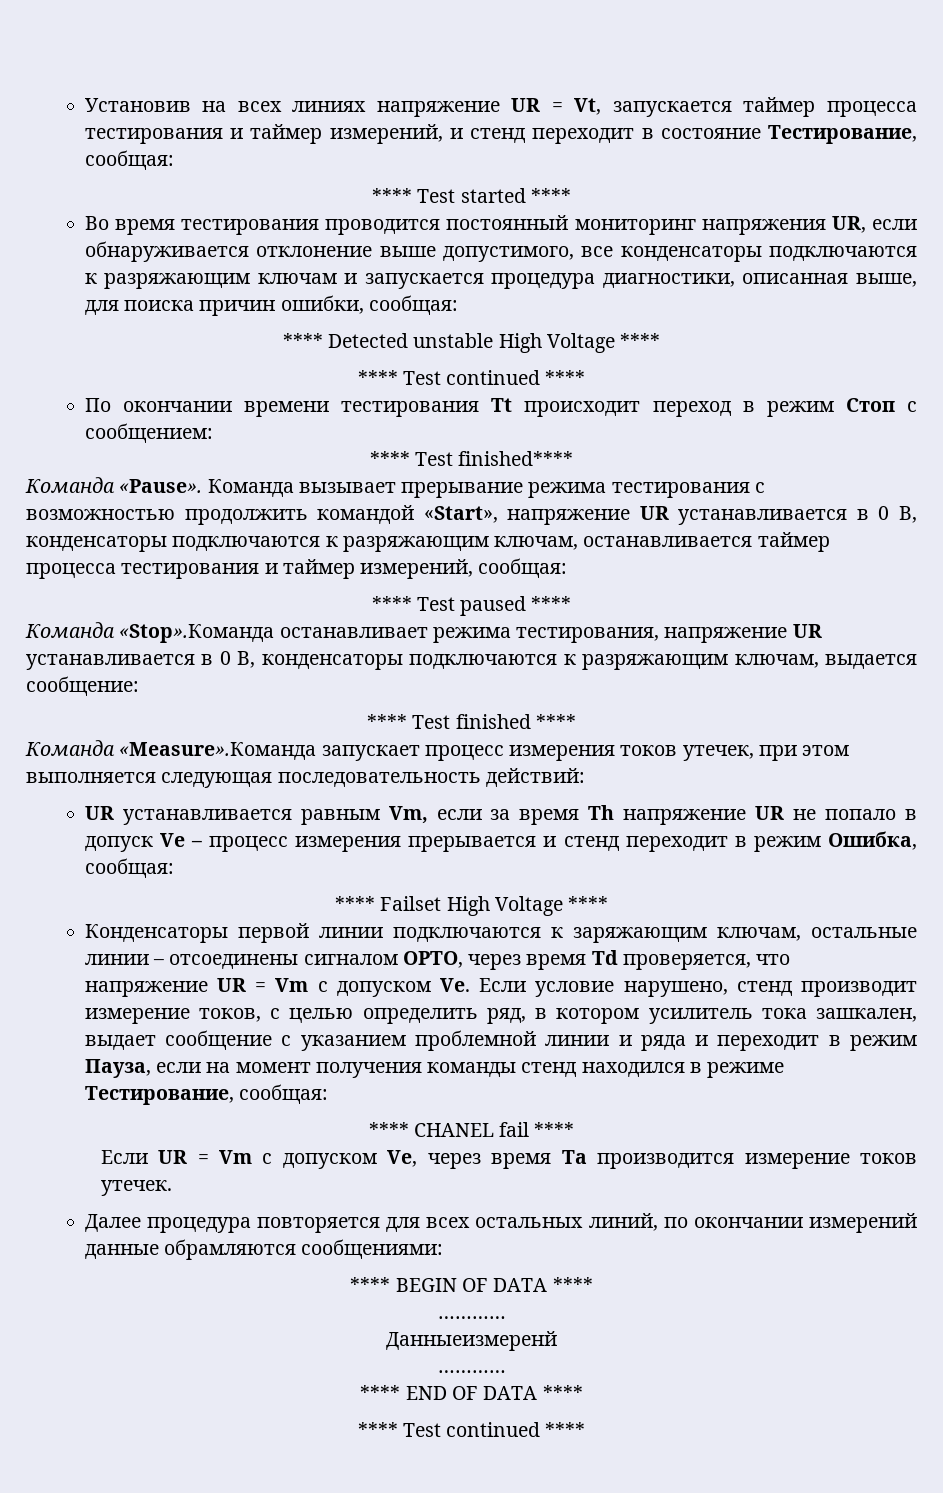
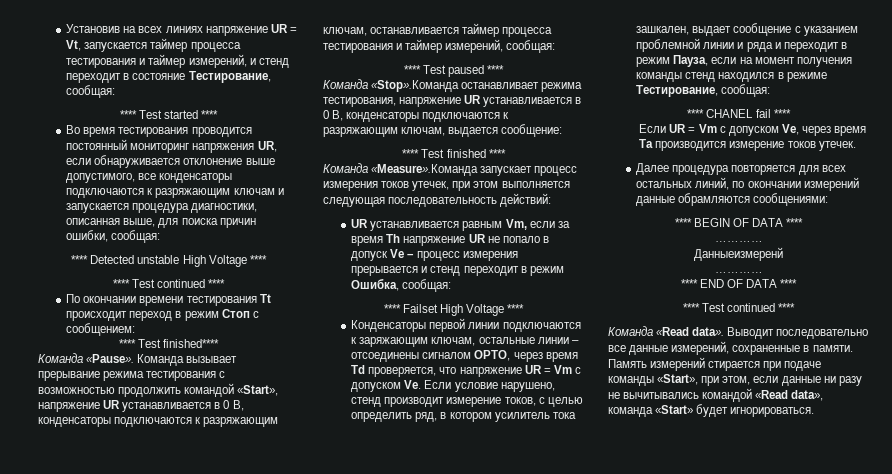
+ Команда «Read data». Выводит последовательно все данные измерений, сохраненные в памяти. Память измерений стирается при подаче команды «Start», при этом, если данные ни разу не вычитывались командой «Read data», команда «Start» будет игнорироваться.

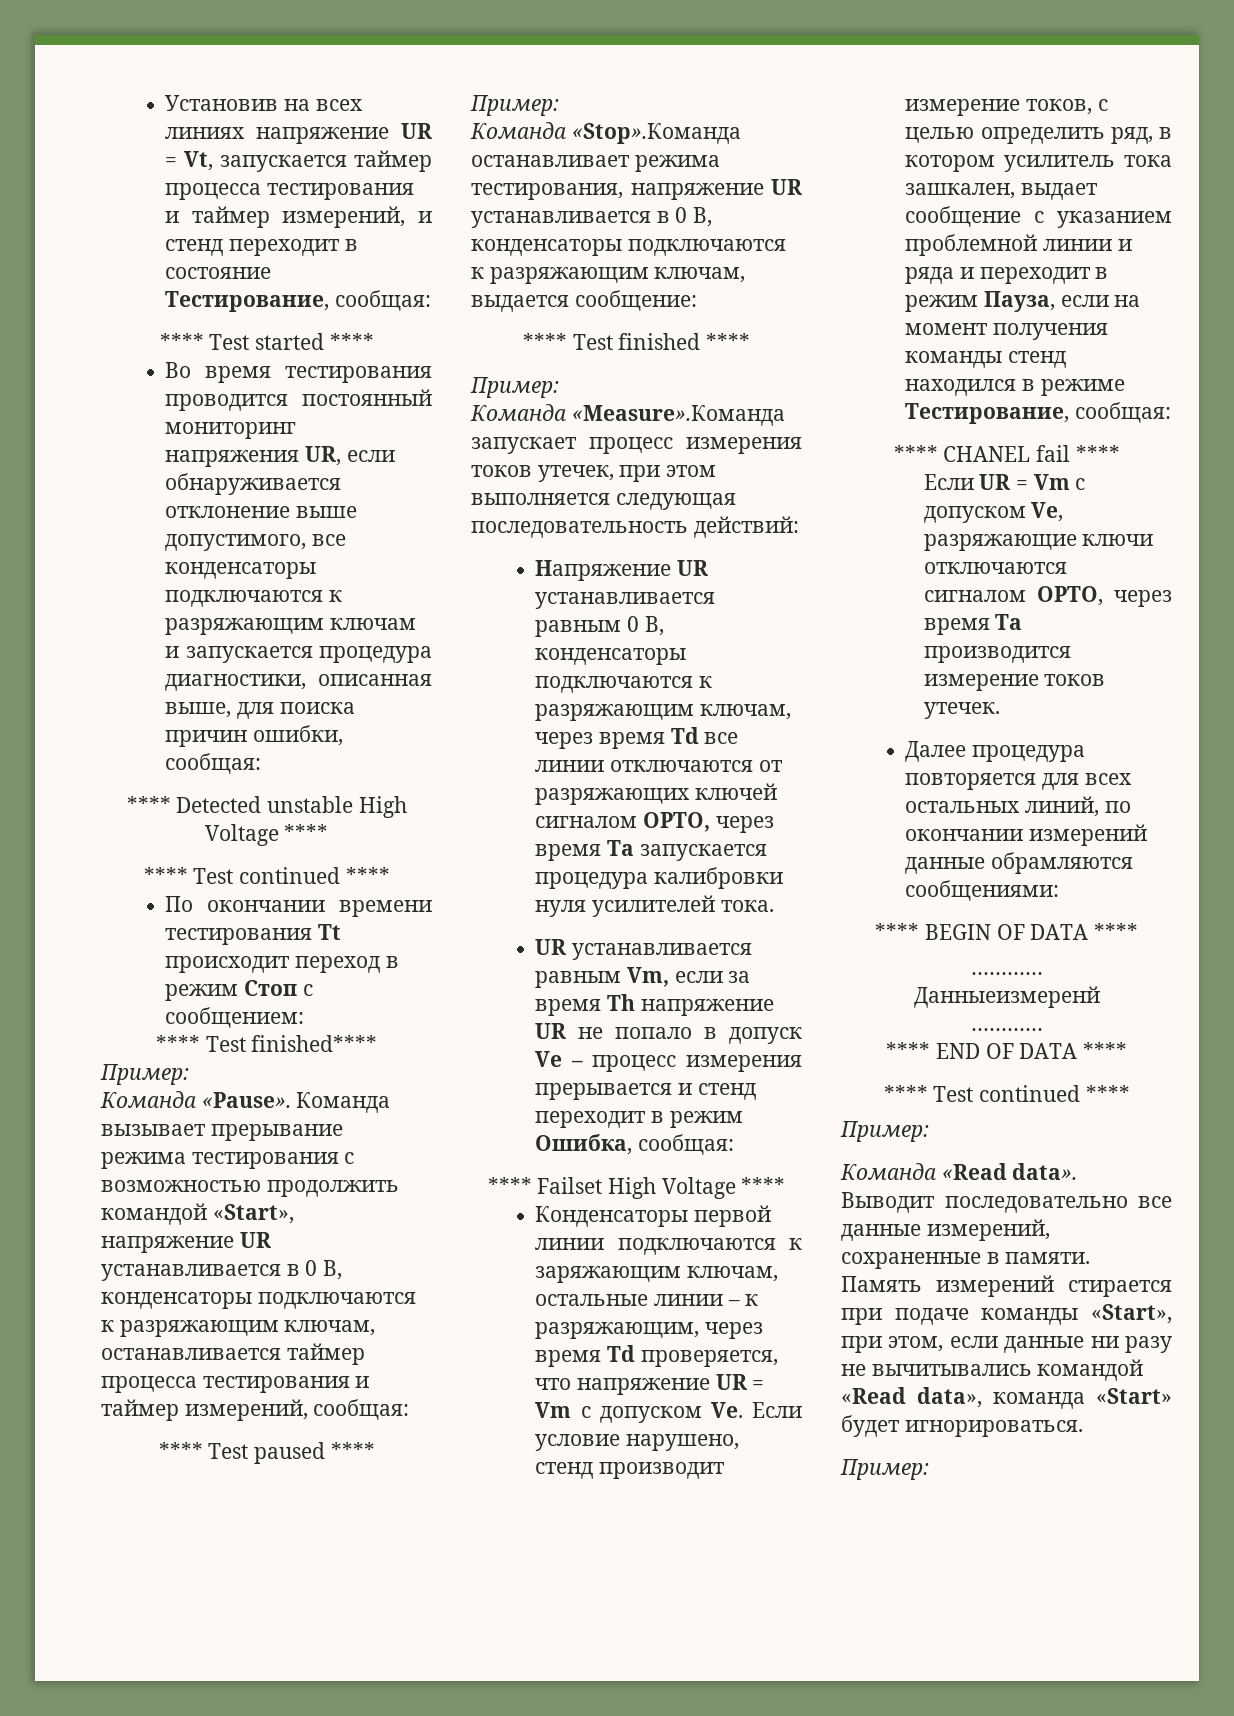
  **** Test finished****
+ Пример:
  **** Test paused ****
+ Пример:
  **** Test finished ****
+ Пример:
+ Напряжение UR устанавливается равным 0 В, конденсаторы подключаются к разряжающим ключам, через время Td все линии отключаются от разряжающих ключей сигналом OPTO, через время Ta запускается процедура калибровки нуля усилителей тока.
- Конденсаторы первой линии подключаются к заряжающим ключам, остальные линии – отсоединены сигналом OPTO, через время Td проверяется, что напряжение UR = Vm с допуском Ve. Если условие нарушено, стенд производит измерение токов, с целью определить ряд, в котором усилитель тока зашкален, выдает сообщение с указанием проблемной линии и ряда и переходит в режим Пауза, если на момент получения команды стенд находился в режиме Тестирование, сообщая:
+ Конденсаторы первой линии подключаются к заряжающим ключам, остальные линии – к разряжающим, через время Td проверяется, что напряжение UR = Vm с допуском Ve. Если условие нарушено, стенд производит измерение токов, с целью определить ряд, в котором усилитель тока зашкален, выдает сообщение с указанием проблемной линии и ряда и переходит в режим Пауза, если на момент получения команды стенд находился в режиме Тестирование, сообщая:
- Если UR = Vm с допуском Ve, через время Ta производится измерение токов утечек.
+ Если UR = Vm с допуском Ve, разряжающие ключи отключаются сигналом OPTO, через время Ta производится измерение токов утечек.
  **** END OF DATA ****
  **** Test continued ****
+ Пример:
  Память измерений стирается при подаче команды «Start», при этом, если данные ни разу не вычитывались командой «Read data», команда «Start» будет игнорироваться.
+ Пример:

